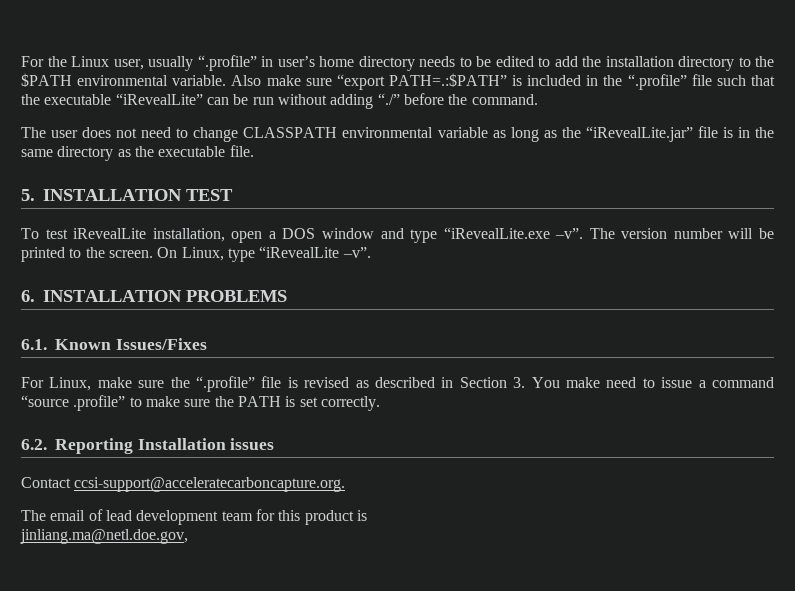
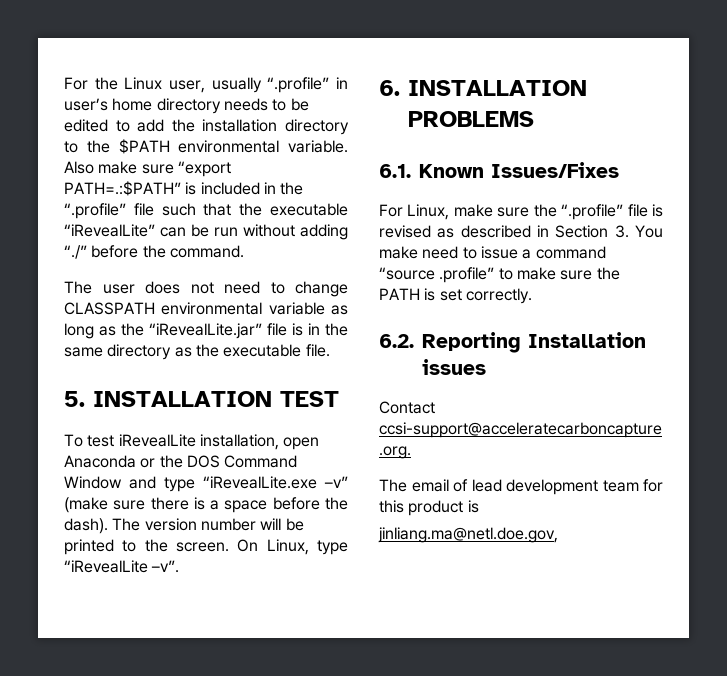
- To test iRevealLite installation, open a DOS window and type “iRevealLite.exe –v”.
+ To test iRevealLite installation, open Anaconda or the DOS Command Window and type “iRevealLite.exe –v” (make sure there is a space before the dash).

